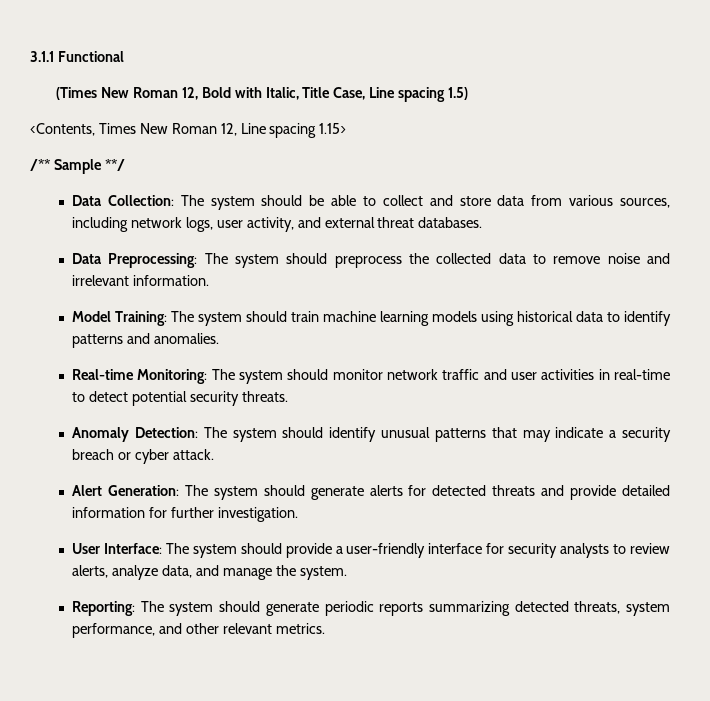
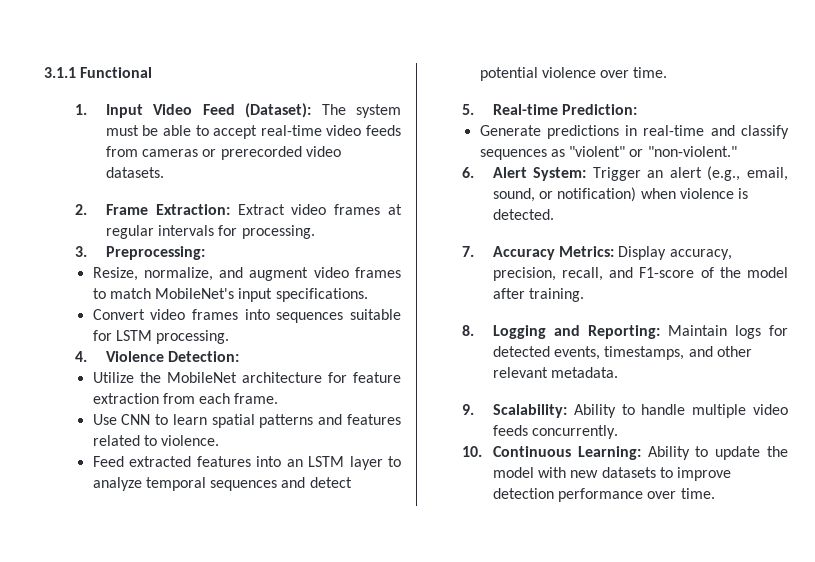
- (Times New Roman 12, Bold with Italic, Title Case, Line spacing 1.5)
- <Contents, Times New Roman 12, Line spacing 1.15>
- /** Sample **/
- Data Collection: The system should be able to collect and store data from various sources, including network logs, user activity, and external threat databases.
- Data Preprocessing: The system should preprocess the collected data to remove noise and irrelevant information.
- Model Training: The system should train machine learning models using historical data to identify patterns and anomalies.
- Real-time Monitoring: The system should monitor network traffic and user activities in real-time to detect potential security threats.
- Anomaly Detection: The system should identify unusual patterns that may indicate a security breach or cyber attack.
- Alert Generation: The system should generate alerts for detected threats and provide detailed information for further investigation.
- User Interface: The system should provide a user-friendly interface for security analysts to review alerts, analyze data, and manage the system.
- Reporting: The system should generate periodic reports summarizing detected threats, system performance, and other relevant metrics.
+ 1. Input Video Feed (Dataset): The system must be able to accept real-time video feeds from cameras or prerecorded video datasets.
+ 2. Frame Extraction: Extract video frames at regular intervals for processing.
+ 3. Preprocessing:
+ Resize, normalize, and augment video frames to match MobileNet's input specifications.
+ Convert video frames into sequences suitable for LSTM processing.
+ 4. Violence Detection:
+ Utilize the MobileNet architecture for feature extraction from each frame.
+ Use CNN to learn spatial patterns and features related to violence.
+ Feed extracted features into an LSTM layer to analyze temporal sequences and detect potential violence over time.
+ 5. Real-time Prediction:
+ Generate predictions in real-time and classify sequences as "violent" or "non-violent."
+ 6. Alert System: Trigger an alert (e.g., email, sound, or notification) when violence is detected.
+ 7. Accuracy Metrics: Display accuracy, precision, recall, and F1-score of the model after training.
+ 8. Logging and Reporting: Maintain logs for detected events, timestamps, and other relevant metadata.
+ 9. Scalability: Ability to handle multiple video feeds concurrently.
+ 10. Continuous Learning: Ability to update the model with new datasets to improve detection performance over time.

